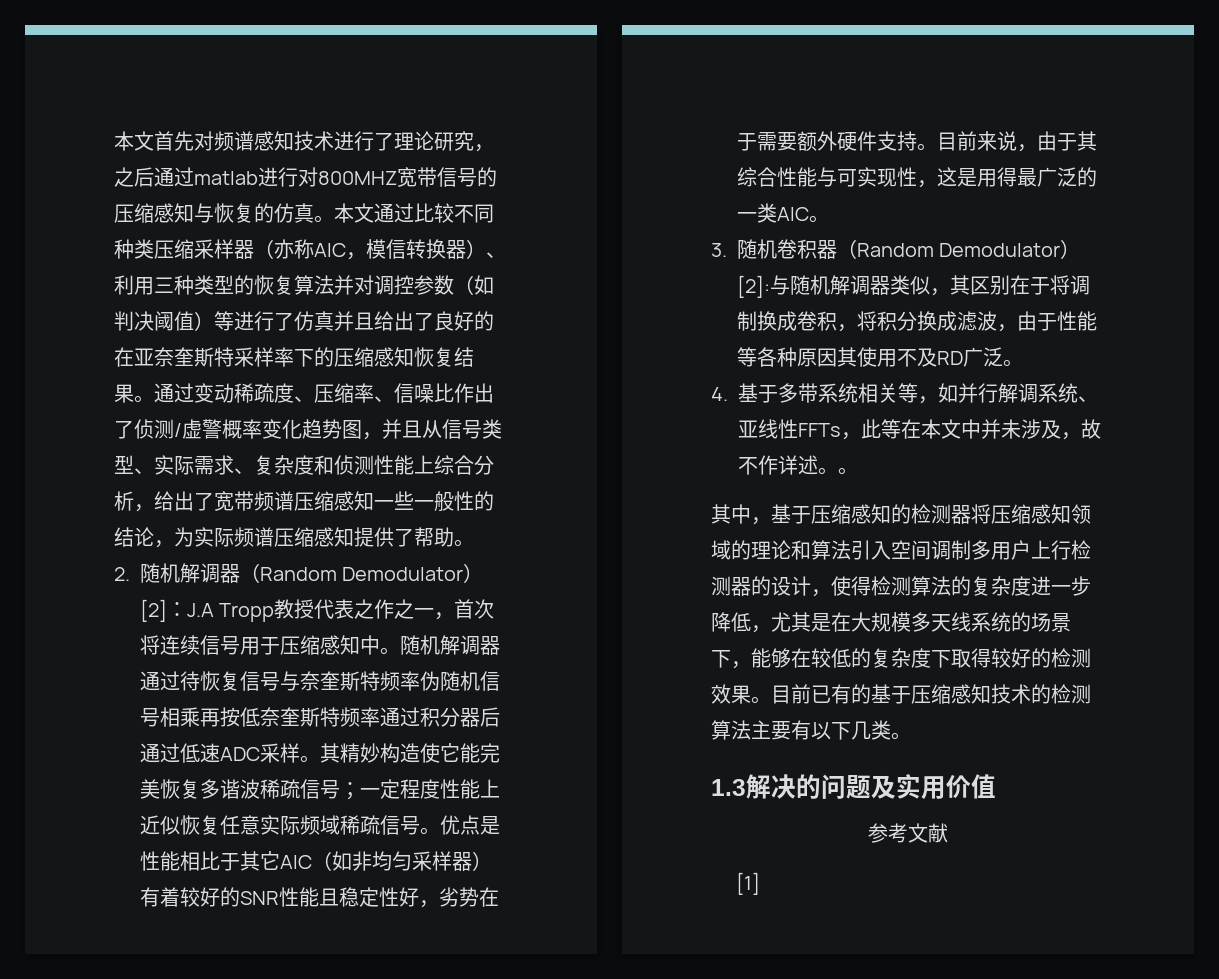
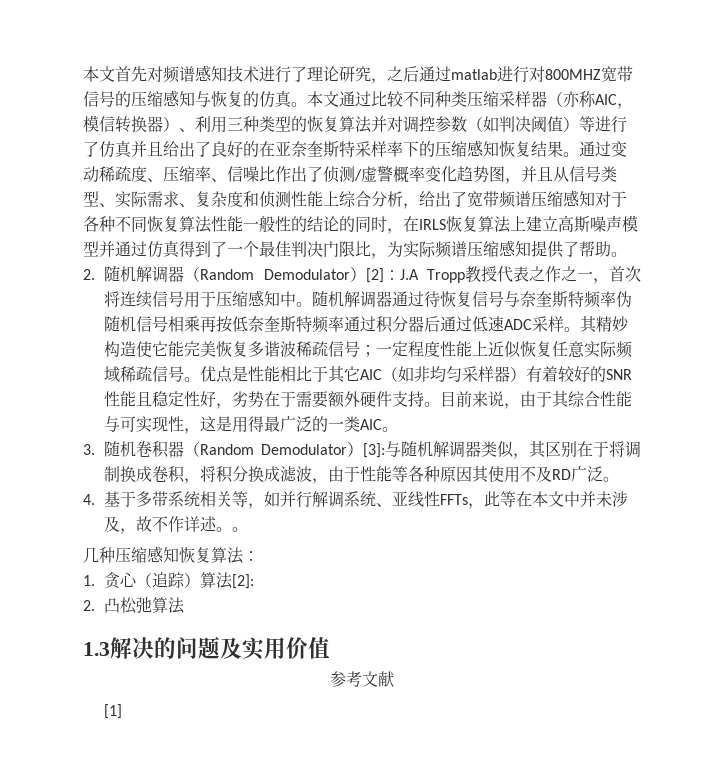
- 通过变动稀疏度、压缩率、信噪比作出了侦测/虚警概率变化趋势图，并且从信号类型、实际需求、复杂度和侦测性能上综合分析，给出了宽带频谱压缩感知一些一般性的结论，为实际频谱压缩感知提供了帮助。
+ 通过变动稀疏度、压缩率、信噪比作出了侦测/虚警概率变化趋势图，并且从信号类型、实际需求、复杂度和侦测性能上综合分析，给出了宽带频谱压缩感知对于各种不同恢复算法性能一般性的结论的同时，在IRLS恢复算法上建立高斯噪声模型并通过仿真得到了一个最佳判决门限比，为实际频谱压缩感知提供了帮助。
- 3.随机卷积器（Random Demodulator）[2]:与随机解调器类似，其区别在于将调制换成卷积，将积分换成滤波，由于性能等各种原因其使用不及RD广泛。
+ 3.随机卷积器（Random Demodulator）[3]:与随机解调器类似，其区别在于将调制换成卷积，将积分换成滤波，由于性能等各种原因其使用不及RD广泛。
- 其中，基于压缩感知的检测器将压缩感知领域的理论和算法引入空间调制多用户上行检测器的设计，使得检测算法的复杂度进一步降低，尤其是在大规模多天线系统的场景下，能够在较低的复杂度下取得较好的检测效果。目前已有的基于压缩感知技术的检测算法主要有以下几类。
+ 几种压缩感知恢复算法：
+ 1.贪心（追踪）算法[2]:
+ 2.凸松弛算法

